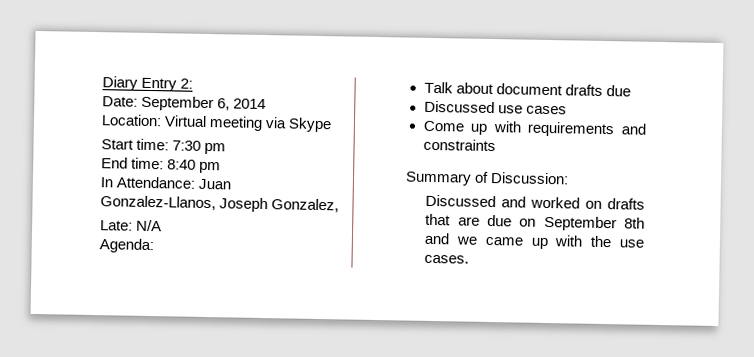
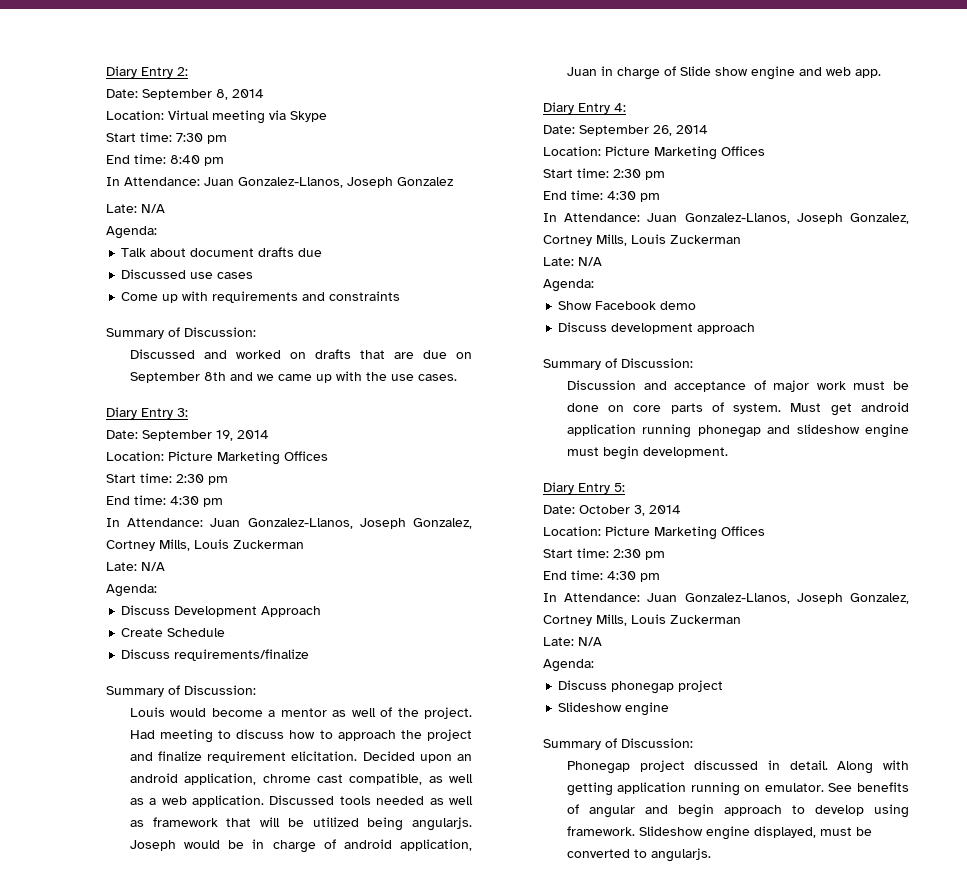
- Date: September 6, 2014
+ Date: September 8, 2014
- In Attendance: Juan Gonzalez-Llanos, Joseph Gonzalez,
+ In Attendance: Juan Gonzalez-Llanos, Joseph Gonzalez
+ Diary Entry 3:
+ Date: September 19, 2014
+ Location: Picture Marketing Offices
+ Start time: 2:30 pm
+ End time: 4:30 pm
+ In Attendance: Juan Gonzalez-Llanos, Joseph Gonzalez, Cortney Mills, Louis Zuckerman
+ Late: N/A
+ Agenda:
+ Discuss Development Approach
+ Create Schedule
+ Discuss requirements/finalize
+ Summary of Discussion:
+ Louis would become a mentor as well of the project. Had meeting to discuss how to approach the project and finalize requirement elicitation. Decided upon an android application, chrome cast compatible, as well as a web application. Discussed tools needed as well as framework that will be utilized being angularjs. Joseph would be in charge of android application, Juan in charge of Slide show engine and web app.
+ Diary Entry 4:
+ Date: September 26, 2014
+ Location: Picture Marketing Offices
+ Start time: 2:30 pm
+ End time: 4:30 pm
+ In Attendance: Juan Gonzalez-Llanos, Joseph Gonzalez, Cortney Mills, Louis Zuckerman
+ Late: N/A
+ Agenda:
+ Show Facebook demo
+ Discuss development approach
+ Summary of Discussion:
+ Discussion and acceptance of major work must be done on core parts of system. Must get android application running phonegap and slideshow engine must begin development.
+ Diary Entry 5:
+ Date: October 3, 2014
+ Location: Picture Marketing Offices
+ Start time: 2:30 pm
+ End time: 4:30 pm
+ In Attendance: Juan Gonzalez-Llanos, Joseph Gonzalez, Cortney Mills, Louis Zuckerman
+ Late: N/A
+ Agenda:
+ Discuss phonegap project
+ Slideshow engine
+ Summary of Discussion:
+ Phonegap project discussed in detail. Along with getting application running on emulator. See benefits of angular and begin approach to develop using framework. Slideshow engine displayed, must be converted to angularjs.

